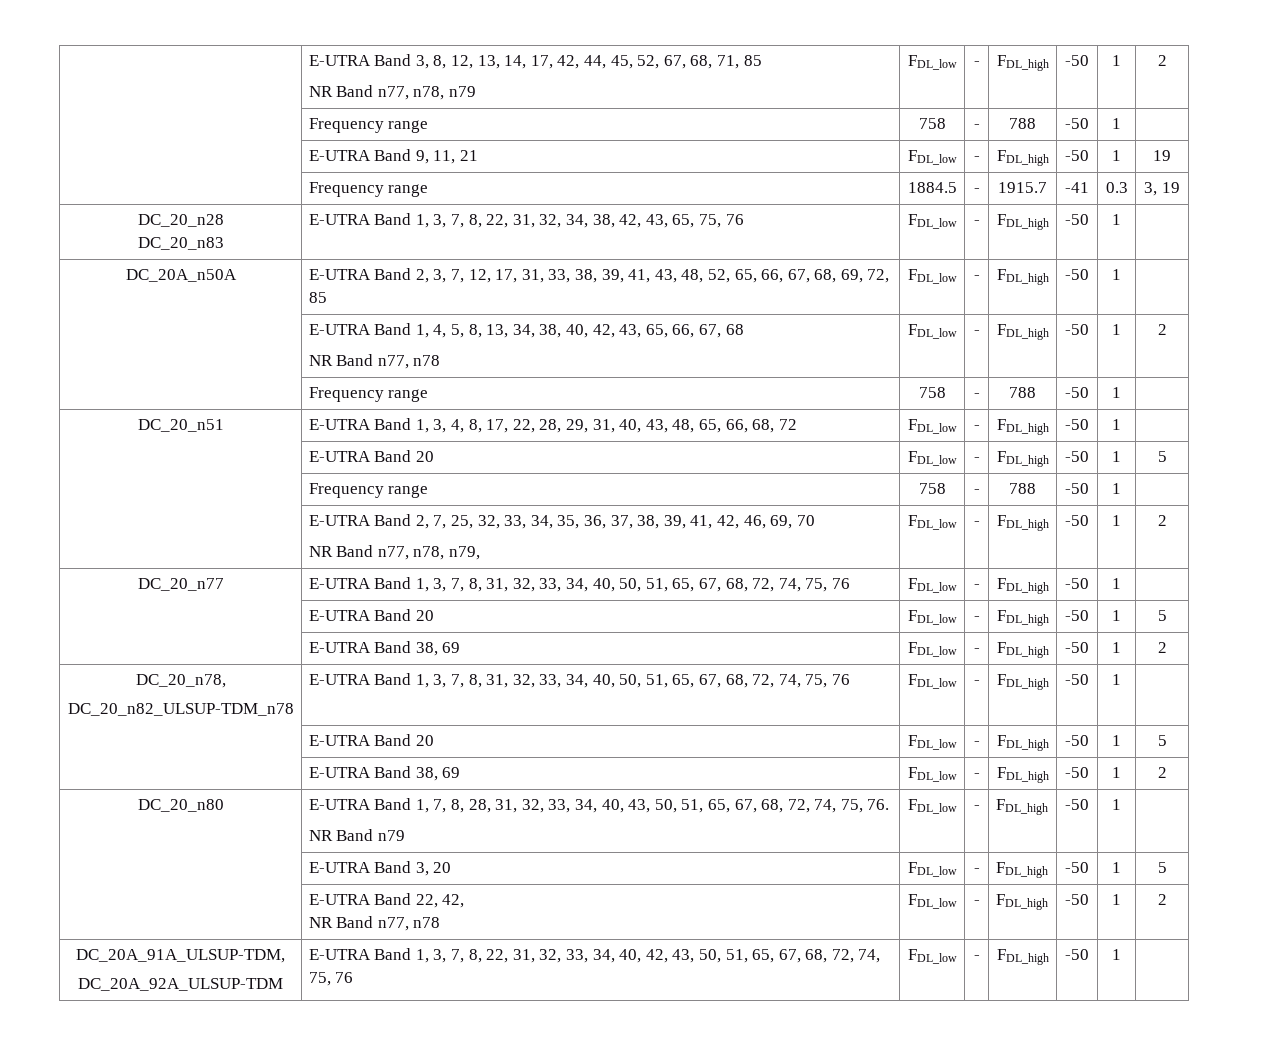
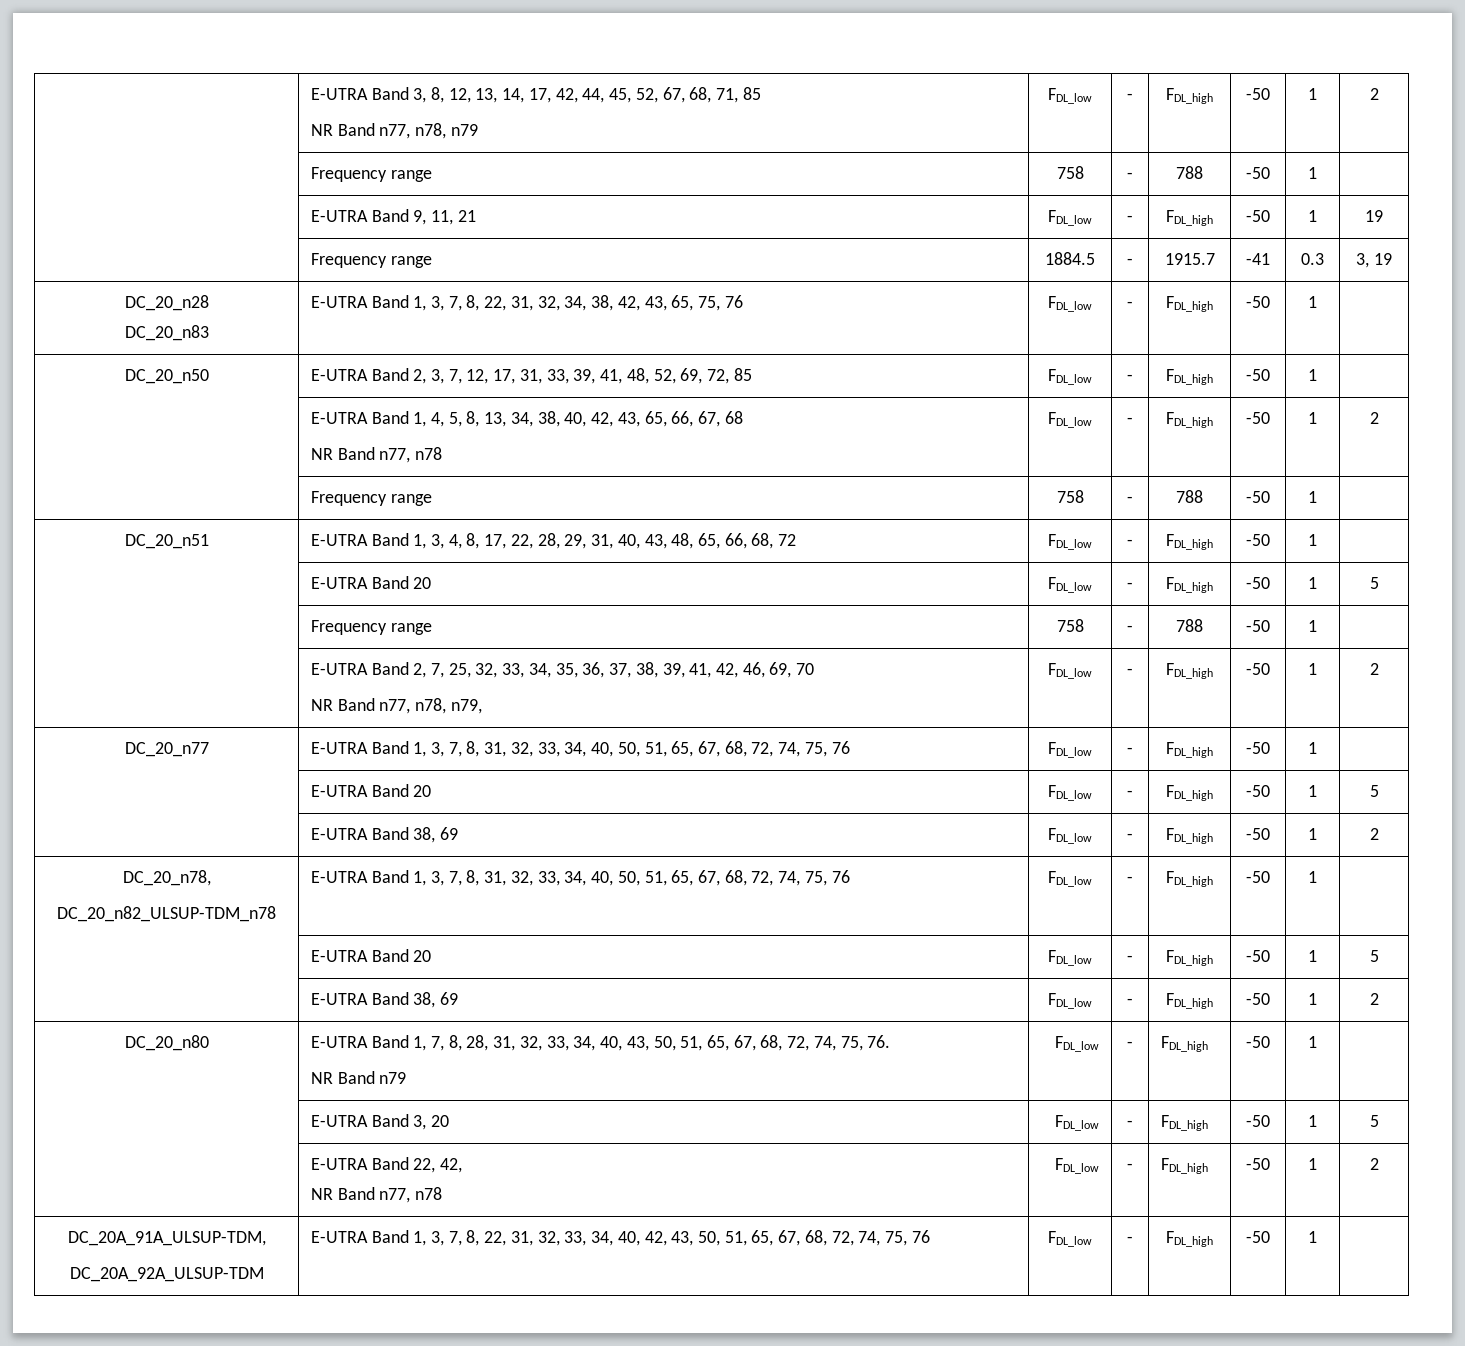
- DC_20A_n50A | E-UTRA Band 2, 3, 7, 12, 17, 31, 33, 38, 39, 41, 43, 48, 52, 65, 66, 67, 68, 69, 72, 85 | FDL_low | - | FDL_high | -50 | 1 |
+ DC_20_n50 | E-UTRA Band 2, 3, 7, 12, 17, 31, 33, 39, 41, 48, 52, 69, 72, 85 | FDL_low | - | FDL_high | -50 | 1 |

